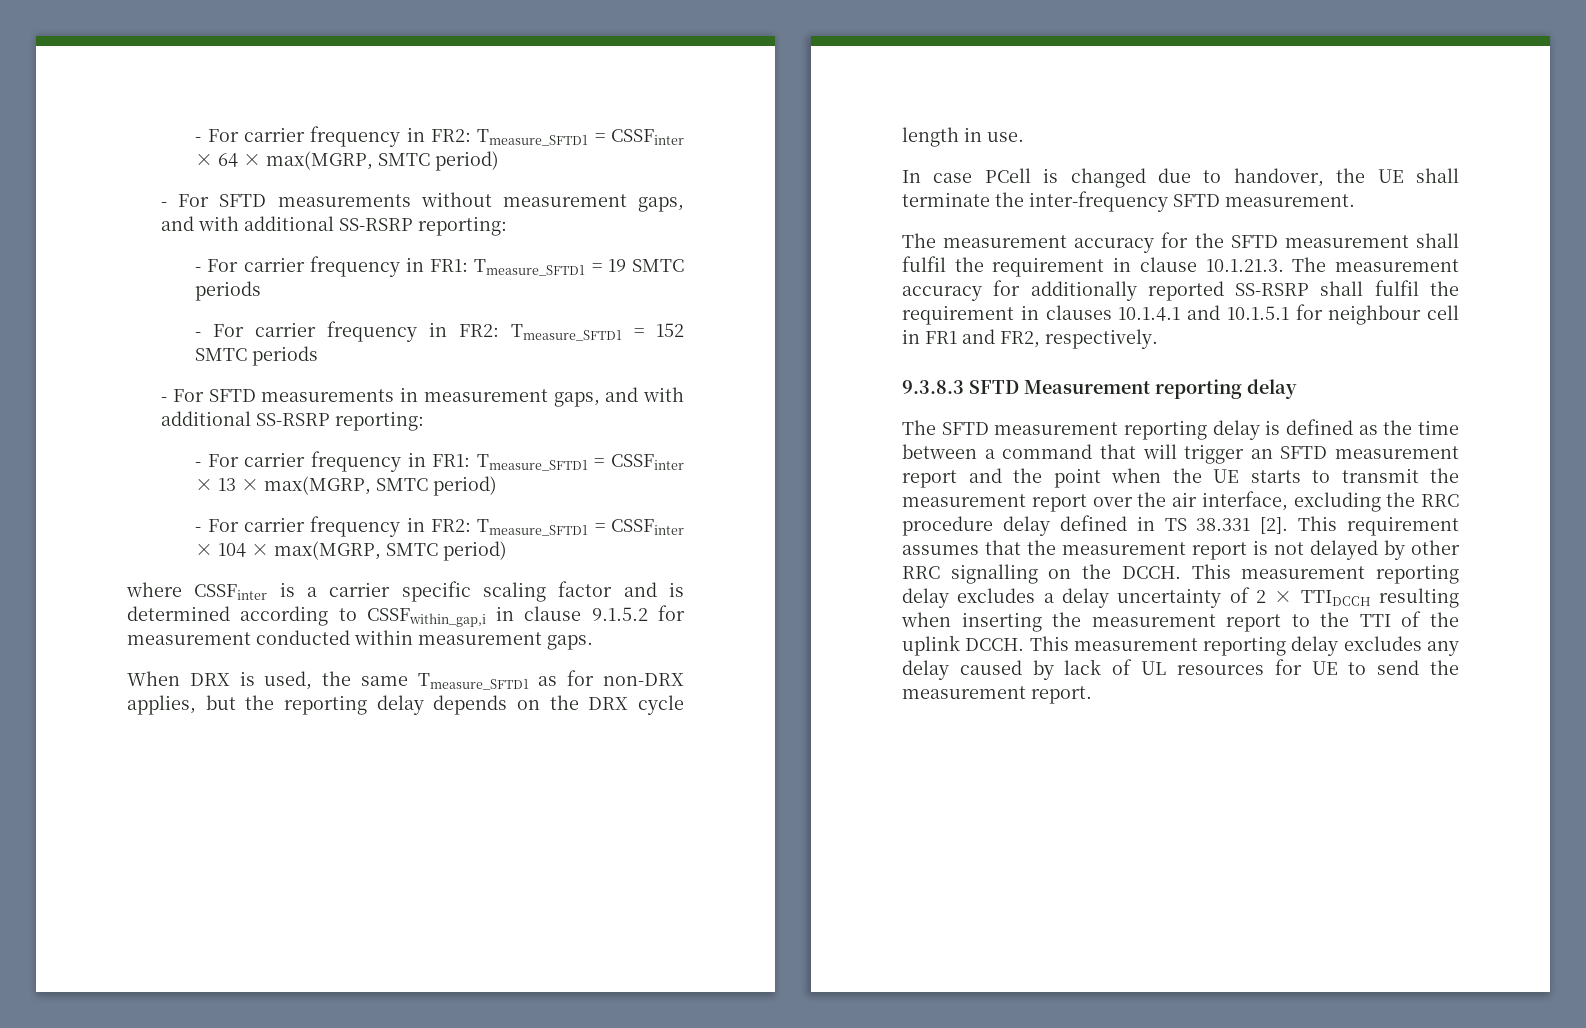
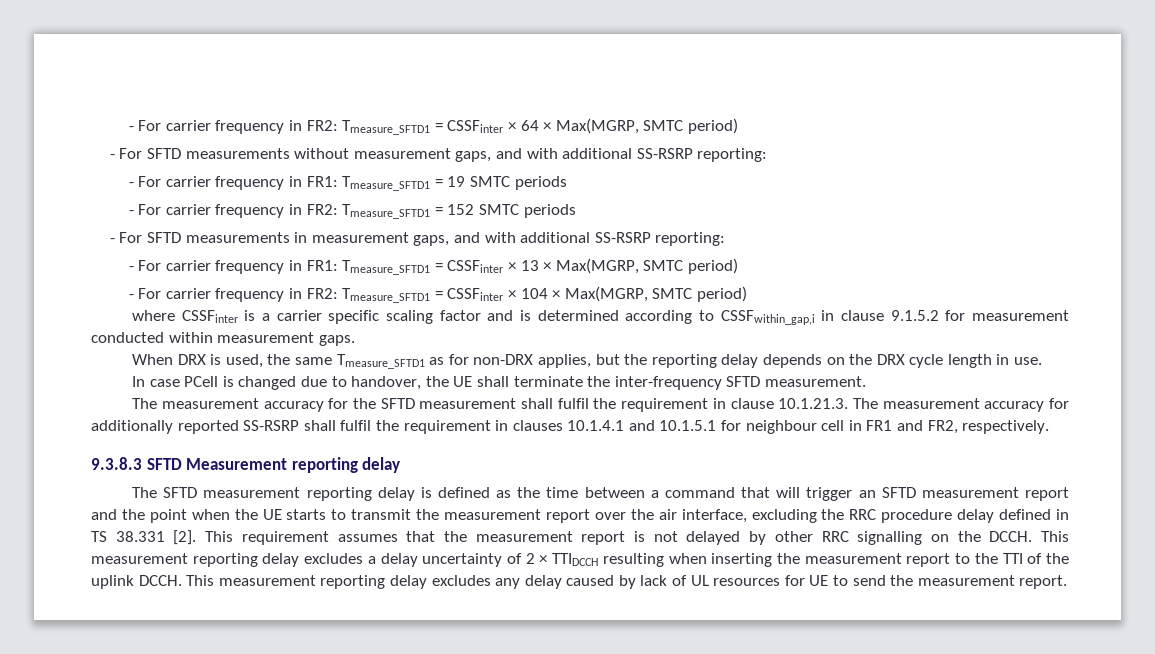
- - For carrier frequency in FR2: Tmeasure_SFTD1 = CSSFinter × 64 × max(MGRP, SMTC period)
+ - For carrier frequency in FR2: Tmeasure_SFTD1 = CSSFinter × 64 × Max(MGRP, SMTC period)
- - For carrier frequency in FR1: Tmeasure_SFTD1 = CSSFinter × 13 × max(MGRP, SMTC period)
+ - For carrier frequency in FR1: Tmeasure_SFTD1 = CSSFinter × 13 × Max(MGRP, SMTC period)
- - For carrier frequency in FR2: Tmeasure_SFTD1 = CSSFinter × 104 × max(MGRP, SMTC period)
+ - For carrier frequency in FR2: Tmeasure_SFTD1 = CSSFinter × 104 × Max(MGRP, SMTC period)

